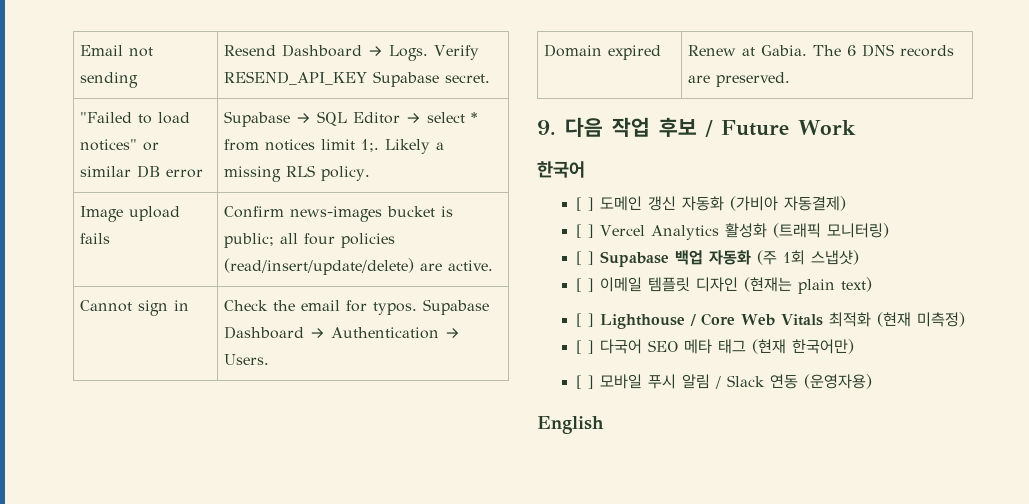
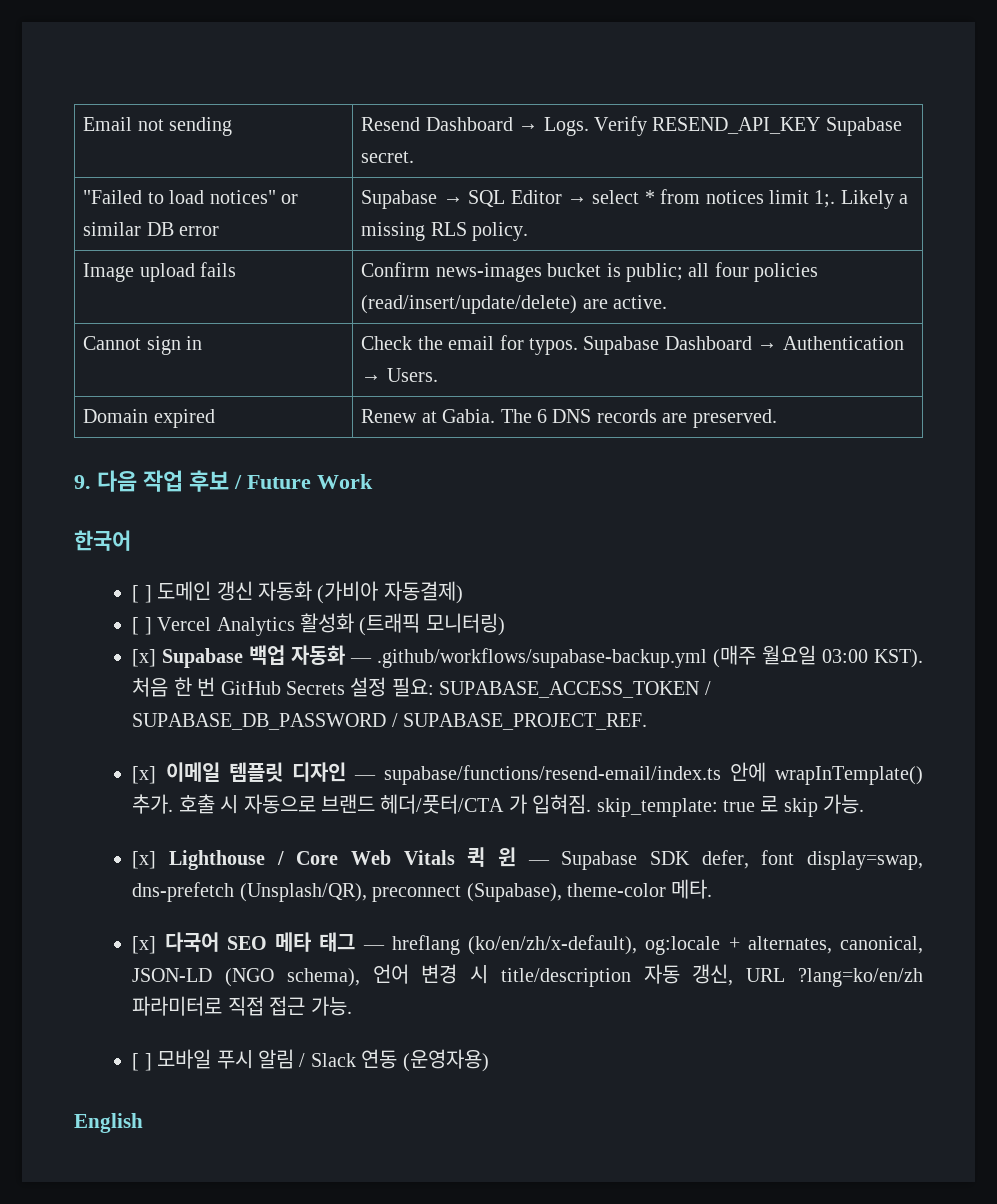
- [ ] Supabase 백업 자동화 (주 1회 스냅샷)
- [ ] 이메일 템플릿 디자인 (현재는 plain text)
- [ ] Lighthouse / Core Web Vitals 최적화 (현재 미측정)
- [ ] 다국어 SEO 메타 태그 (현재 한국어만)
+ [x] Supabase 백업 자동화 — .github/workflows/supabase-backup.yml (매주 월요일 03:00 KST). 처음 한 번 GitHub Secrets 설정 필요: SUPABASE_ACCESS_TOKEN / SUPABASE_DB_PASSWORD / SUPABASE_PROJECT_REF.
+ [x] 이메일 템플릿 디자인 — supabase/functions/resend-email/index.ts 안에 wrapInTemplate() 추가. 호출 시 자동으로 브랜드 헤더/풋터/CTA 가 입혀짐. skip_template: true 로 skip 가능.
+ [x] Lighthouse / Core Web Vitals 퀵 윈 — Supabase SDK defer, font display=swap, dns-prefetch (Unsplash/QR), preconnect (Supabase), theme-color 메타.
+ [x] 다국어 SEO 메타 태그 — hreflang (ko/en/zh/x-default), og:locale + alternates, canonical, JSON-LD (NGO schema), 언어 변경 시 title/description 자동 갱신, URL ?lang=ko/en/zh 파라미터로 직접 접근 가능.

